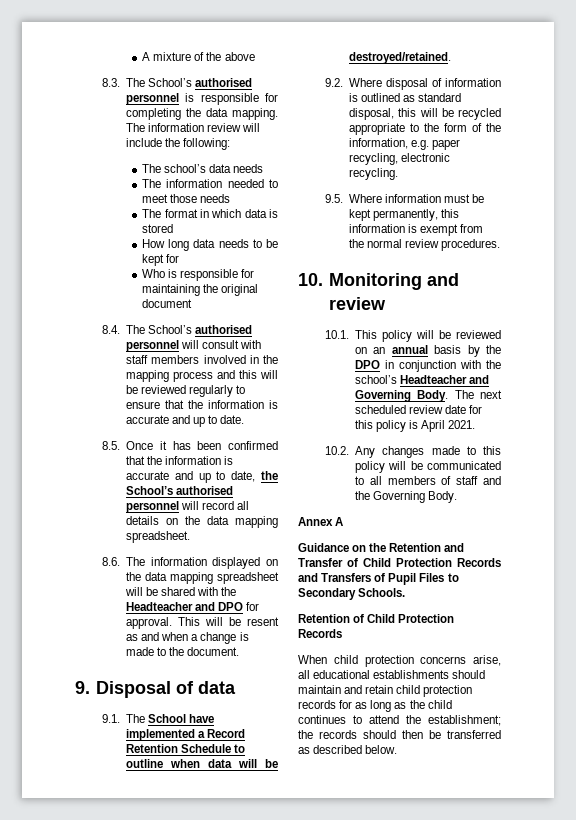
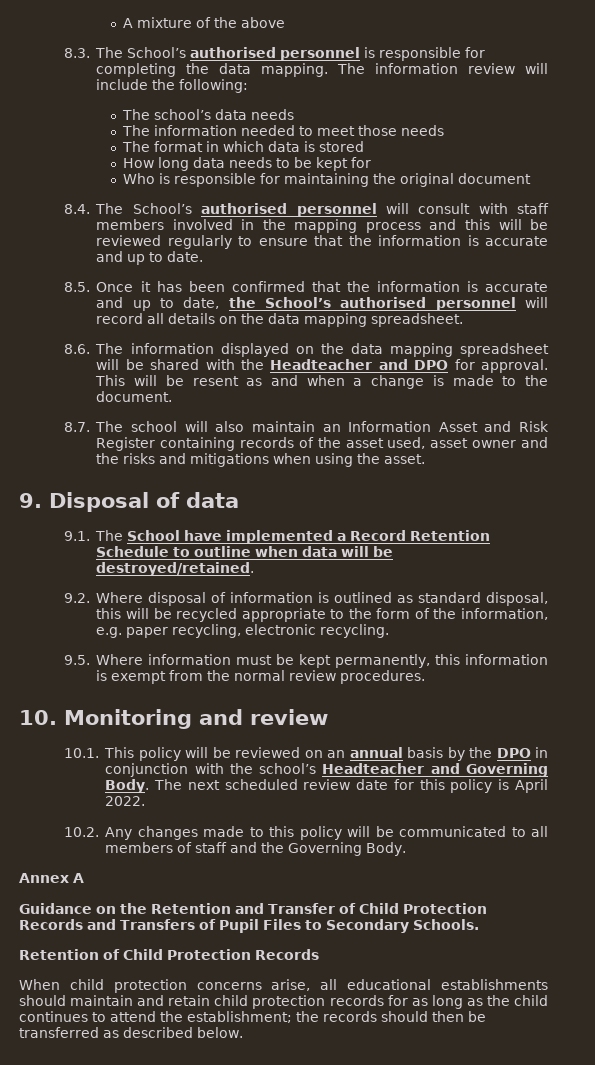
+ 8.7. The school will also maintain an Information Asset and Risk Register containing records of the asset used, asset owner and the risks and mitigations when using the asset.
- The next scheduled review date for this policy is April 2021.
+ The next scheduled review date for this policy is April 2022.

